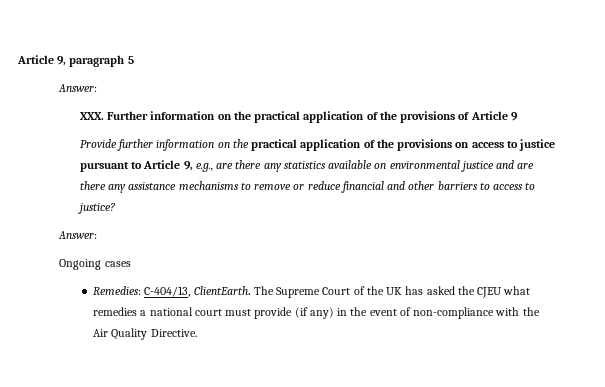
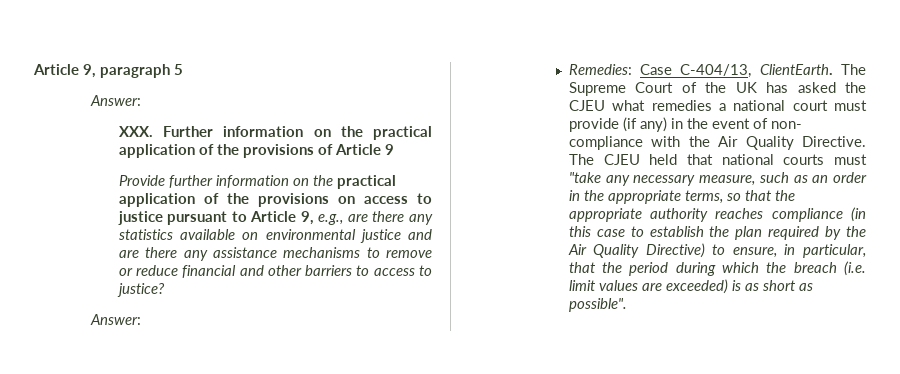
- Ongoing cases
- Remedies: C-404/13, ClientEarth.
+ Remedies: Case C-404/13, ClientEarth.
- The Supreme Court of the UK has asked the CJEU what remedies a national court must provide (if any) in the event of non-compliance with the Air Quality Directive.
+ The Supreme Court of the UK has asked the CJEU what remedies a national court must provide (if any) in the event of non- compliance with the Air Quality Directive.
+ The CJEU held that national courts must "take any necessary measure, such as an order in the appropriate terms, so that the appropriate authority reaches compliance (in this case to establish the plan required by the Air Quality Directive) to ensure, in particular, that the period during which the breach (i.e. limit values are exceeded) is as short as possible".

